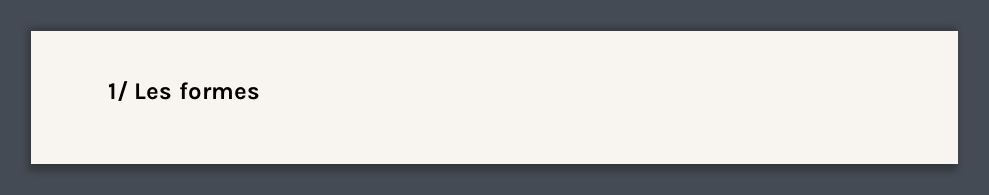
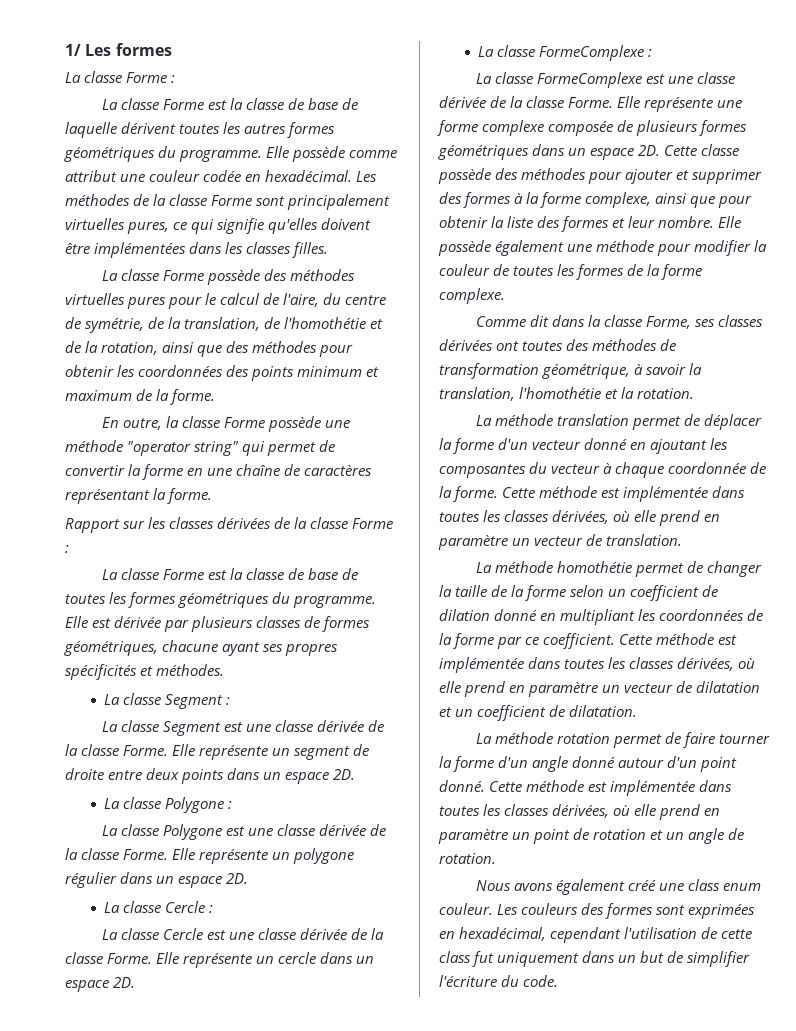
+ La classe Forme :
+ La classe Forme est la classe de base de laquelle dérivent toutes les autres formes géométriques du programme. Elle possède comme attribut une couleur codée en hexadécimal. Les méthodes de la classe Forme sont principalement virtuelles pures, ce qui signifie qu'elles doivent être implémentées dans les classes filles.
+ La classe Forme possède des méthodes virtuelles pures pour le calcul de l'aire, du centre de symétrie, de la translation, de l'homothétie et de la rotation, ainsi que des méthodes pour obtenir les coordonnées des points minimum et maximum de la forme.
+ En outre, la classe Forme possède une méthode "operator string" qui permet de convertir la forme en une chaîne de caractères représentant la forme.
+ Rapport sur les classes dérivées de la classe Forme :
+ La classe Forme est la classe de base de toutes les formes géométriques du programme. Elle est dérivée par plusieurs classes de formes géométriques, chacune ayant ses propres spécificités et méthodes.
+ La classe Segment :
+ La classe Segment est une classe dérivée de la classe Forme. Elle représente un segment de droite entre deux points dans un espace 2D.
+ La classe Polygone :
+ La classe Polygone est une classe dérivée de la classe Forme. Elle représente un polygone régulier dans un espace 2D.
+ La classe Cercle :
+ La classe Cercle est une classe dérivée de la classe Forme. Elle représente un cercle dans un espace 2D.
+ La classe FormeComplexe :
+ La classe FormeComplexe est une classe dérivée de la classe Forme. Elle représente une forme complexe composée de plusieurs formes géométriques dans un espace 2D. Cette classe possède des méthodes pour ajouter et supprimer des formes à la forme complexe, ainsi que pour obtenir la liste des formes et leur nombre. Elle possède également une méthode pour modifier la couleur de toutes les formes de la forme complexe.
+ Comme dit dans la classe Forme, ses classes dérivées ont toutes des méthodes de transformation géométrique, à savoir la translation, l'homothétie et la rotation.
+ La méthode translation permet de déplacer la forme d'un vecteur donné en ajoutant les composantes du vecteur à chaque coordonnée de la forme. Cette méthode est implémentée dans toutes les classes dérivées, où elle prend en paramètre un vecteur de translation.
+ La méthode homothétie permet de changer la taille de la forme selon un coefficient de dilation donné en multipliant les coordonnées de la forme par ce coefficient. Cette méthode est implémentée dans toutes les classes dérivées, où elle prend en paramètre un vecteur de dilatation et un coefficient de dilatation.
+ La méthode rotation permet de faire tourner la forme d'un angle donné autour d'un point donné. Cette méthode est implémentée dans toutes les classes dérivées, où elle prend en paramètre un point de rotation et un angle de rotation.
+ Nous avons également créé une class enum couleur. Les couleurs des formes sont exprimées en hexadécimal, cependant l'utilisation de cette class fut uniquement dans un but de simplifier l'écriture du code.

